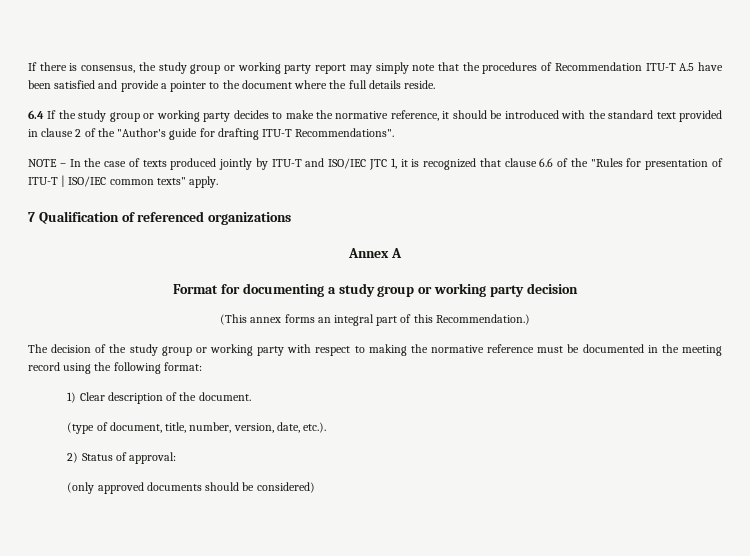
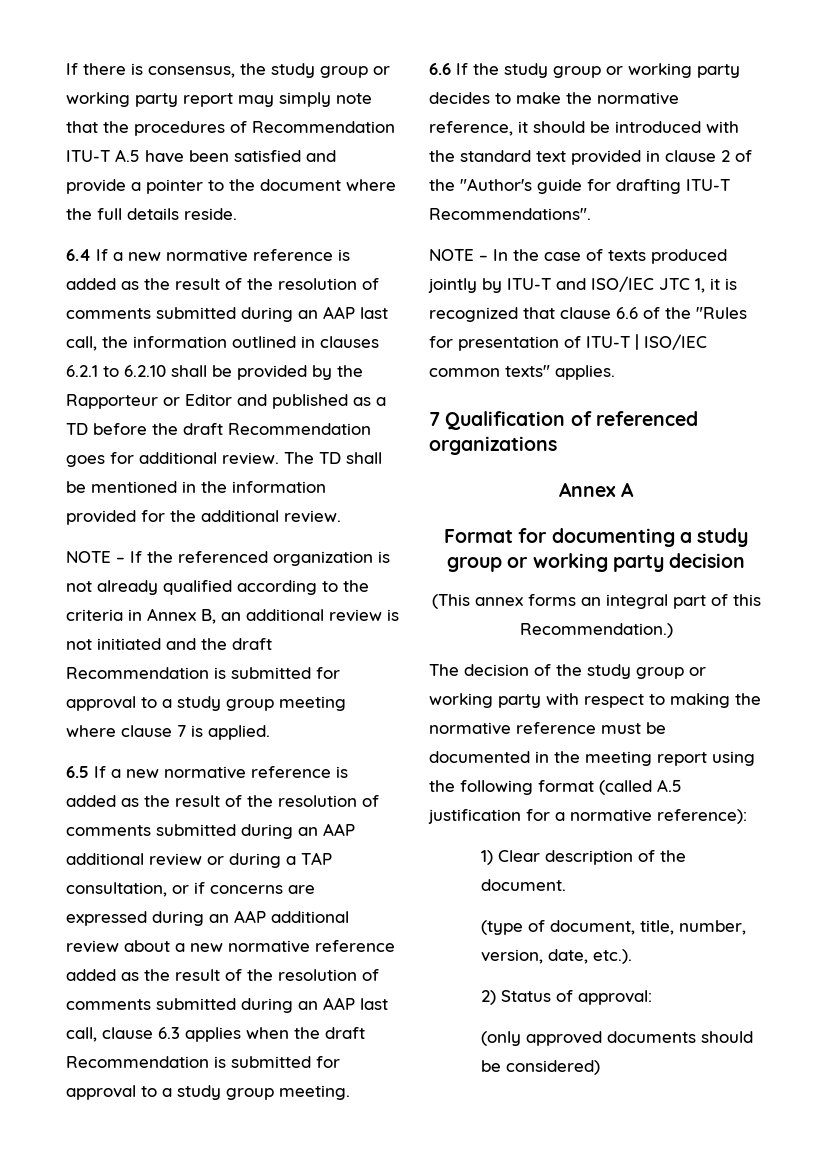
- 6.4 If the study group or working party decides to make the normative reference, it should be introduced with the standard text provided in clause 2 of the "Author's guide for drafting ITU-T Recommendations".
+ 6.4 If a new normative reference is added as the result of the resolution of comments submitted during an AAP last call, the information outlined in clauses 6.2.1 to 6.2.10 shall be provided by the Rapporteur or Editor and published as a TD before the draft Recommendation goes for additional review. The TD shall be mentioned in the information provided for the additional review.
+ NOTE – If the referenced organization is not already qualified according to the criteria in Annex B, an additional review is not initiated and the draft Recommendation is submitted for approval to a study group meeting where clause 7 is applied.
+ 6.5 If a new normative reference is added as the result of the resolution of comments submitted during an AAP additional review or during a TAP consultation, or if concerns are expressed during an AAP additional review about a new normative reference added as the result of the resolution of comments submitted during an AAP last call, clause 6.3 applies when the draft Recommendation is submitted for approval to a study group meeting.
+ 6.6 If the study group or working party decides to make the normative reference, it should be introduced with the standard text provided in clause 2 of the "Author's guide for drafting ITU-T Recommendations".
- NOTE – In the case of texts produced jointly by ITU-T and ISO/IEC JTC 1, it is recognized that clause 6.6 of the "Rules for presentation of ITU-T | ISO/IEC common texts" apply.
+ NOTE – In the case of texts produced jointly by ITU-T and ISO/IEC JTC 1, it is recognized that clause 6.6 of the "Rules for presentation of ITU-T | ISO/IEC common texts" applies.
- The decision of the study group or working party with respect to making the normative reference must be documented in the meeting record using the following format:
+ The decision of the study group or working party with respect to making the normative reference must be documented in the meeting report using the following format (called A.5 justification for a normative reference):

